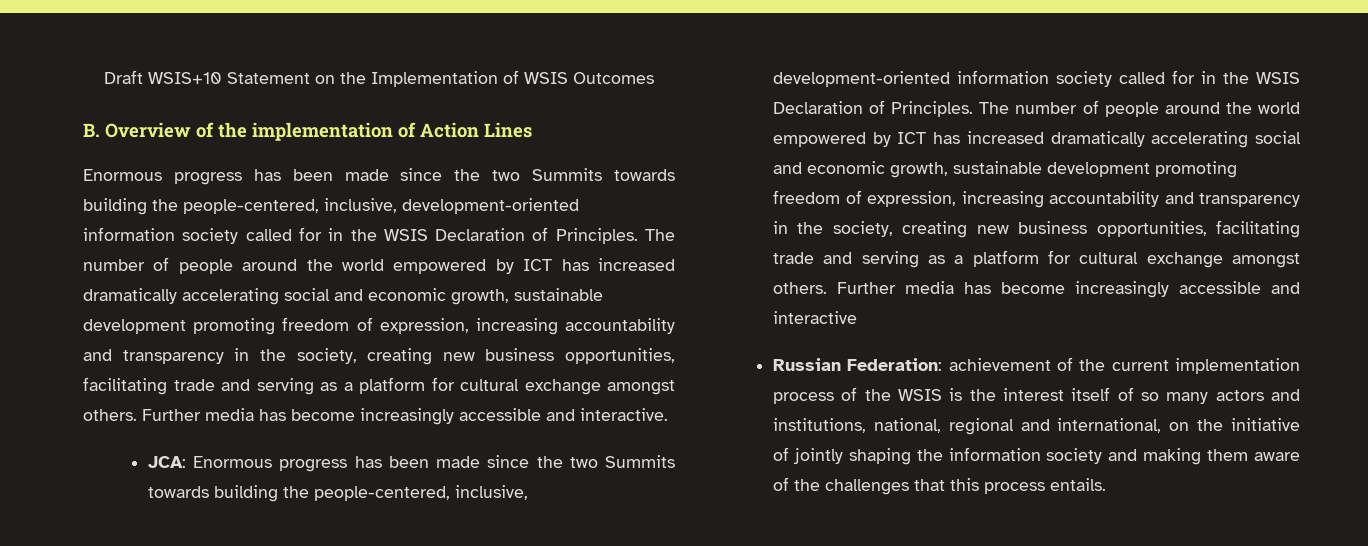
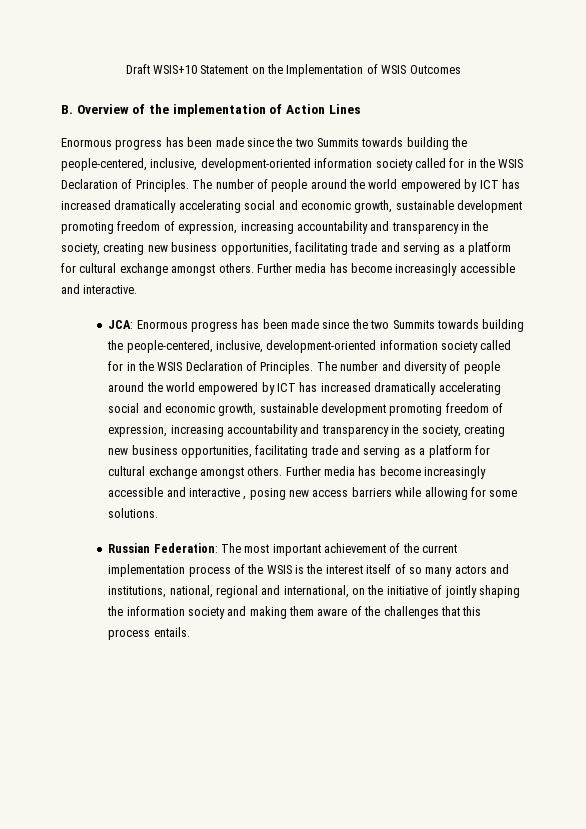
- JCA: Enormous progress has been made since the two Summits towards building the people-centered, inclusive, development-oriented information society called for in the WSIS Declaration of Principles. The number of people around the world empowered by ICT has increased dramatically accelerating social and economic growth, sustainable development promoting freedom of expression, increasing accountability and transparency in the society, creating new business opportunities, facilitating trade and serving as a platform for cultural exchange amongst others.
+ JCA: Enormous progress has been made since the two Summits towards building the people-centered, inclusive, development-oriented information society called for in the WSIS Declaration of Principles. The number and diversity of people around the world empowered by ICT has increased dramatically accelerating social and economic growth, sustainable development promoting freedom of expression, increasing accountability and transparency in the society, creating new business opportunities, facilitating trade and serving as a platform for cultural exchange amongst others.
- Further media has become increasingly accessible and interactive
+ Further media has become increasingly accessible and interactive , posing new access barriers while allowing for some solutions.
- Russian Federation: achievement of the current implementation process of the WSIS is the interest itself of so many actors and institutions, national, regional and international, on the initiative of jointly shaping the information society and making them aware of the challenges that this process entails.
+ Russian Federation: The most important achievement of the current implementation process of the WSIS is the interest itself of so many actors and institutions, national, regional and international, on the initiative of jointly shaping the information society and making them aware of the challenges that this process entails.

